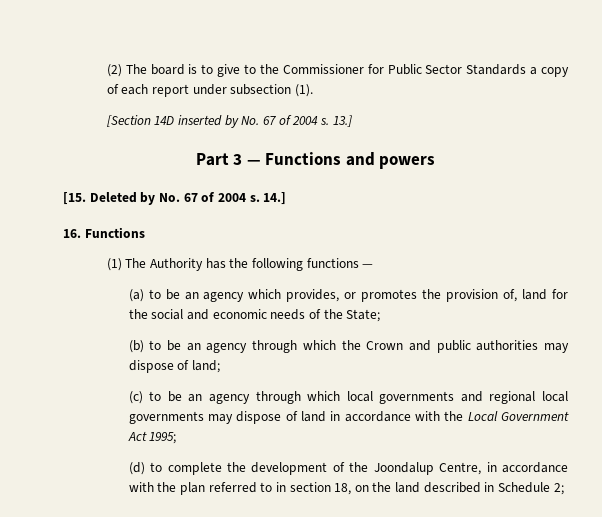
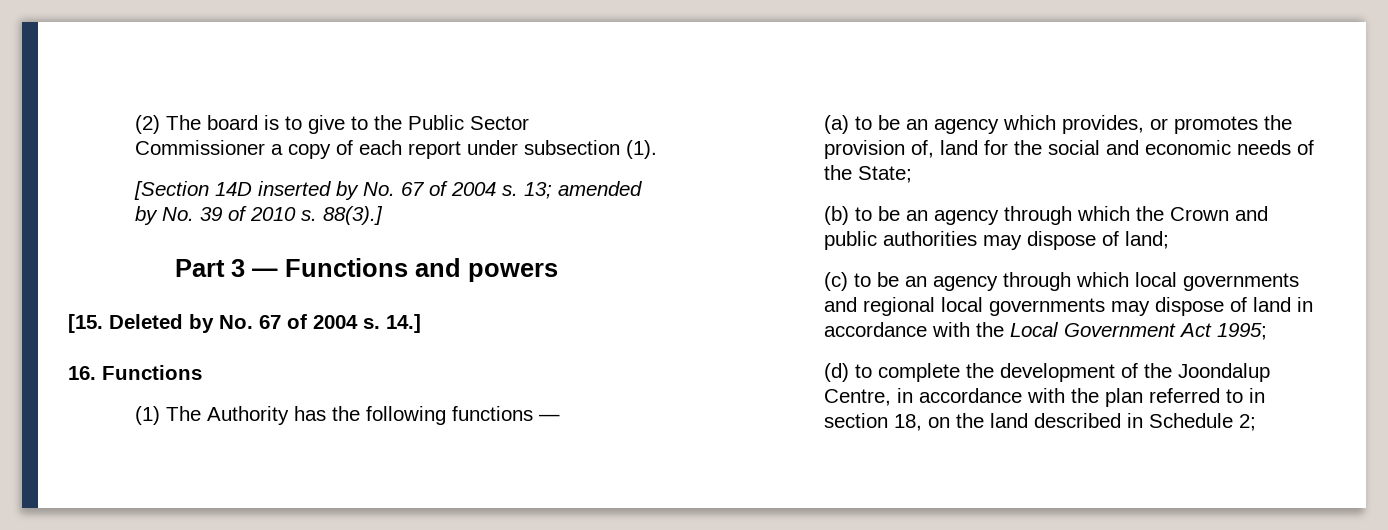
- (2) The board is to give to the Commissioner for Public Sector Standards a copy of each report under subsection (1).
+ (2) The board is to give to the Public Sector Commissioner a copy of each report under subsection (1).
- 13.]
+ 13; amended by No. 39 of 2010 s. 88(3).]

